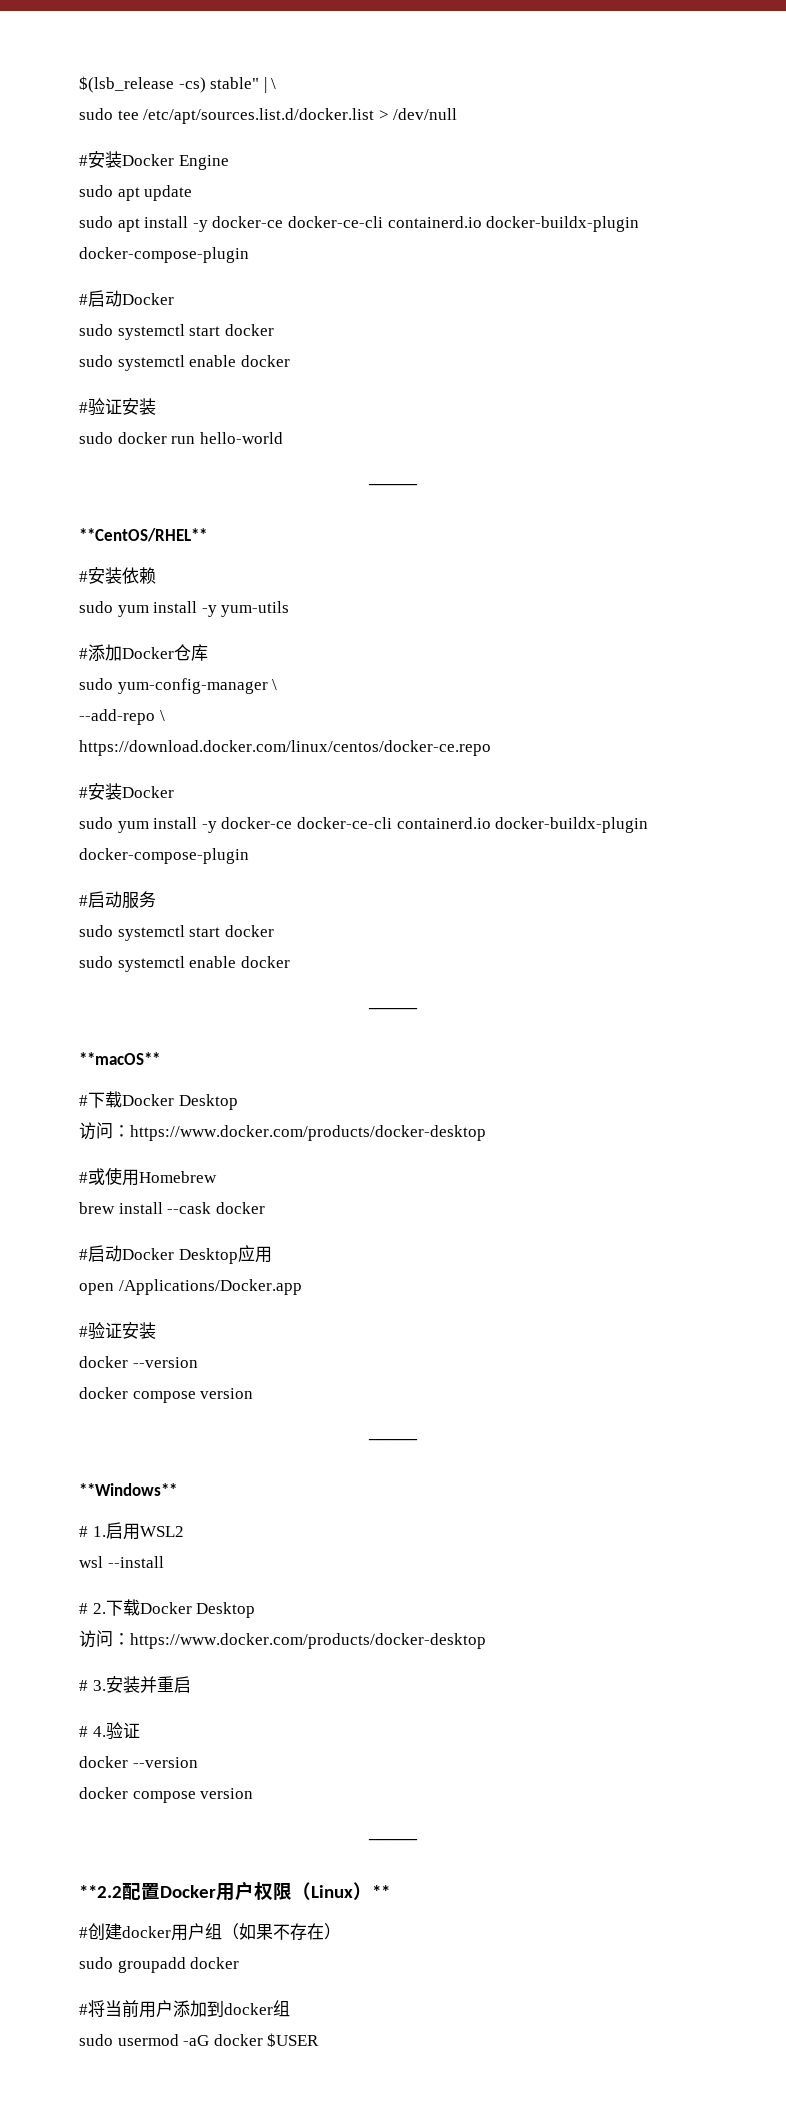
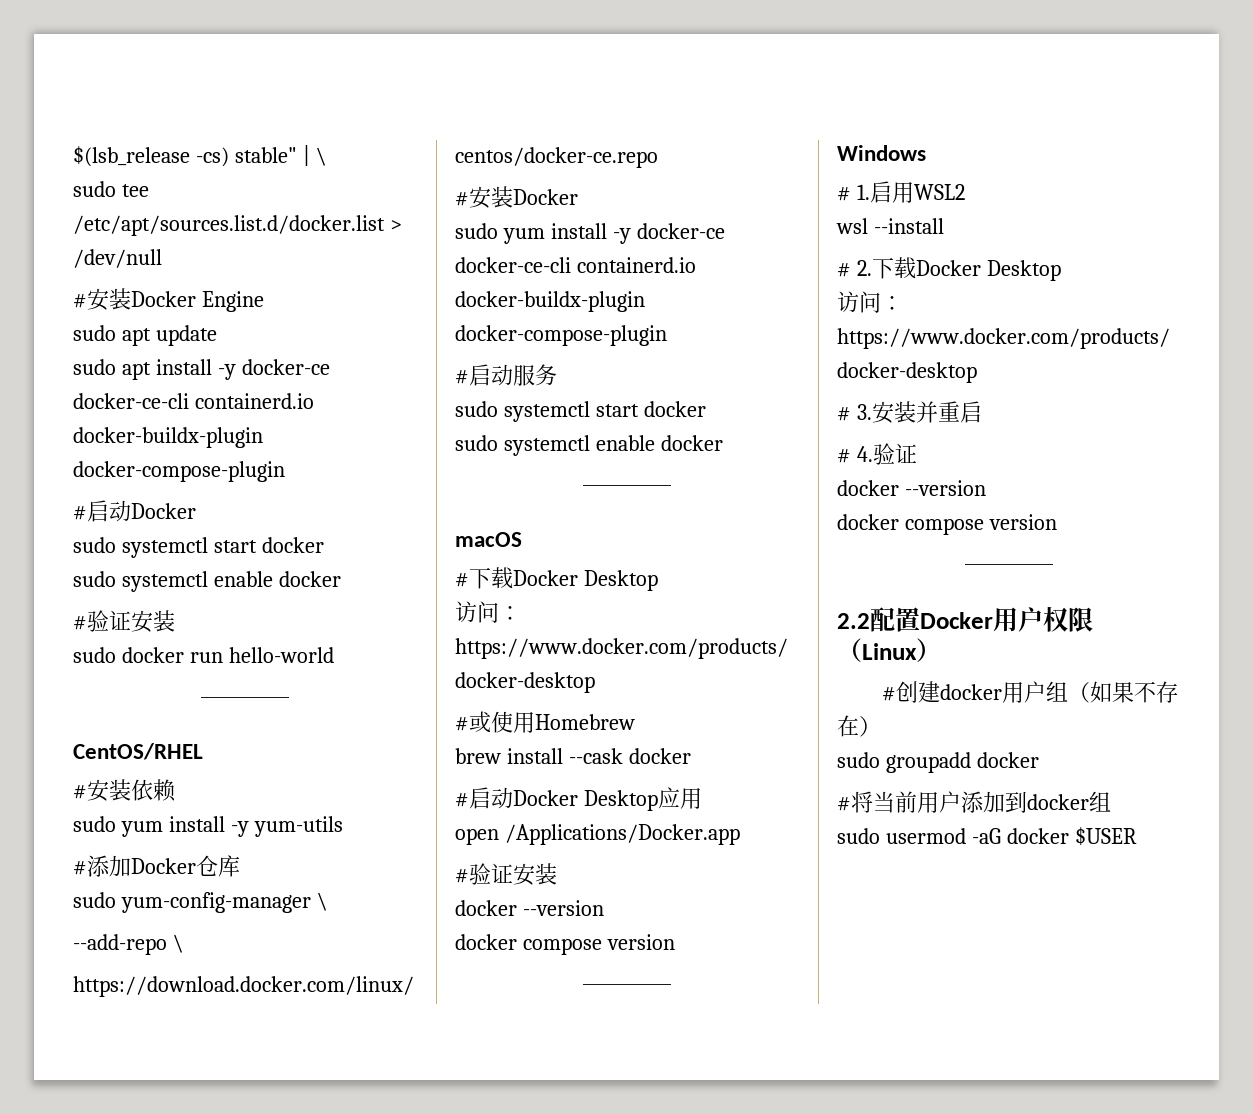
- **CentOS/RHEL**
+ CentOS/RHEL
- **macOS**
+ macOS
- **Windows**
+ Windows
- **2.2配置Docker用户权限（Linux）**
+ 2.2配置Docker用户权限（Linux）

